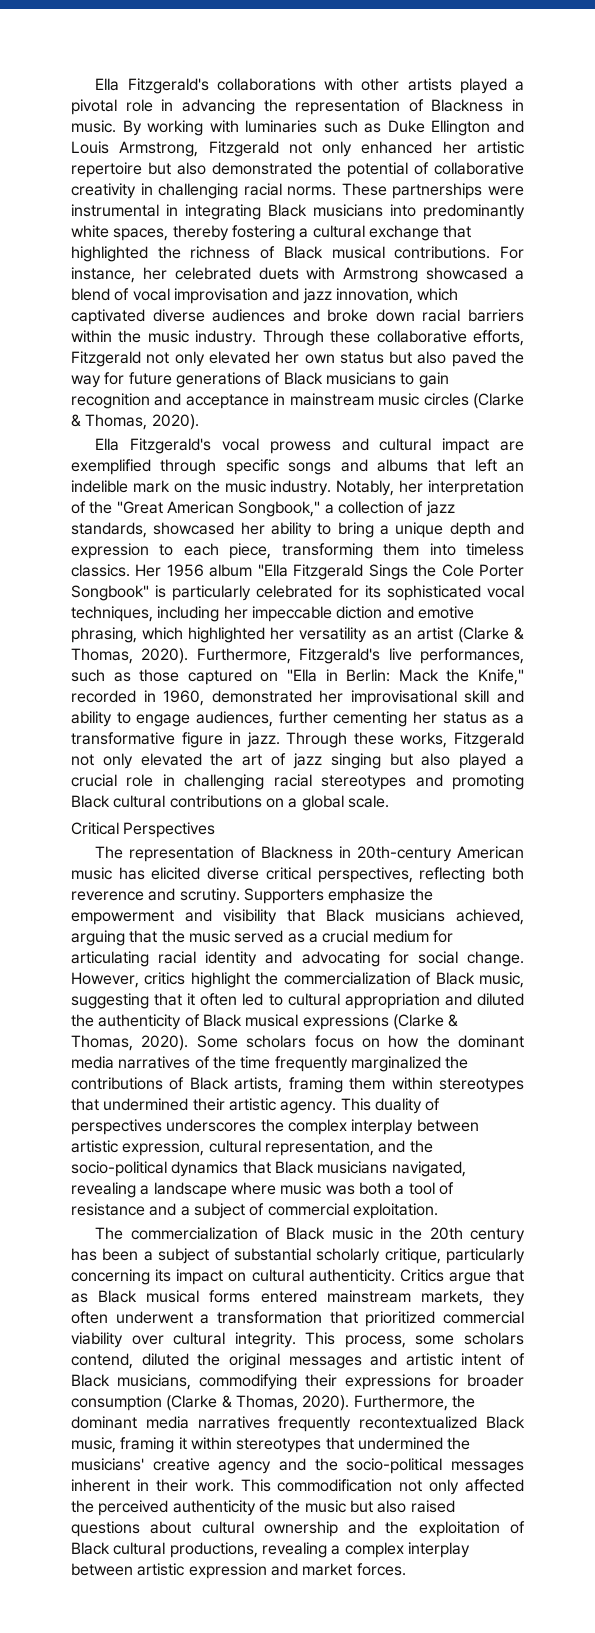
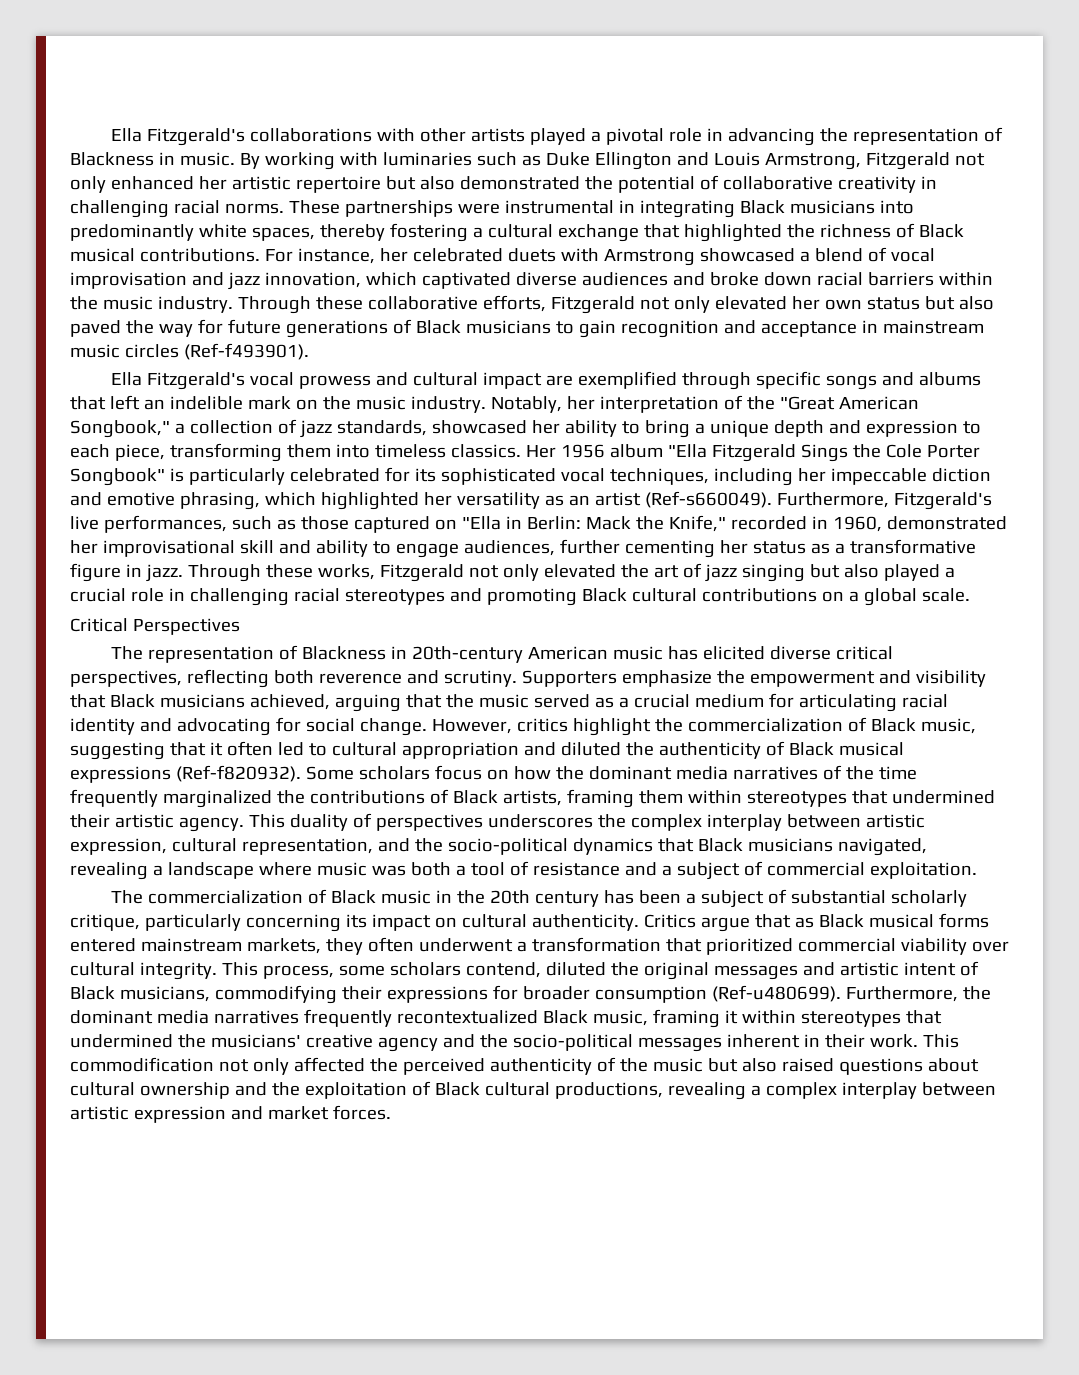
- Through these collaborative efforts, Fitzgerald not only elevated her own status but also paved the way for future generations of Black musicians to gain recognition and acceptance in mainstream music circles (Clarke & Thomas, 2020).
+ Through these collaborative efforts, Fitzgerald not only elevated her own status but also paved the way for future generations of Black musicians to gain recognition and acceptance in mainstream music circles (Ref-f493901).
- Her 1956 album "Ella Fitzgerald Sings the Cole Porter Songbook" is particularly celebrated for its sophisticated vocal techniques, including her impeccable diction and emotive phrasing, which highlighted her versatility as an artist (Clarke & Thomas, 2020).
+ Her 1956 album "Ella Fitzgerald Sings the Cole Porter Songbook" is particularly celebrated for its sophisticated vocal techniques, including her impeccable diction and emotive phrasing, which highlighted her versatility as an artist (Ref-s660049).
- However, critics highlight the commercialization of Black music, suggesting that it often led to cultural appropriation and diluted the authenticity of Black musical expressions (Clarke & Thomas, 2020).
+ However, critics highlight the commercialization of Black music, suggesting that it often led to cultural appropriation and diluted the authenticity of Black musical expressions (Ref-f820932).
- This process, some scholars contend, diluted the original messages and artistic intent of Black musicians, commodifying their expressions for broader consumption (Clarke & Thomas, 2020).
+ This process, some scholars contend, diluted the original messages and artistic intent of Black musicians, commodifying their expressions for broader consumption (Ref-u480699).

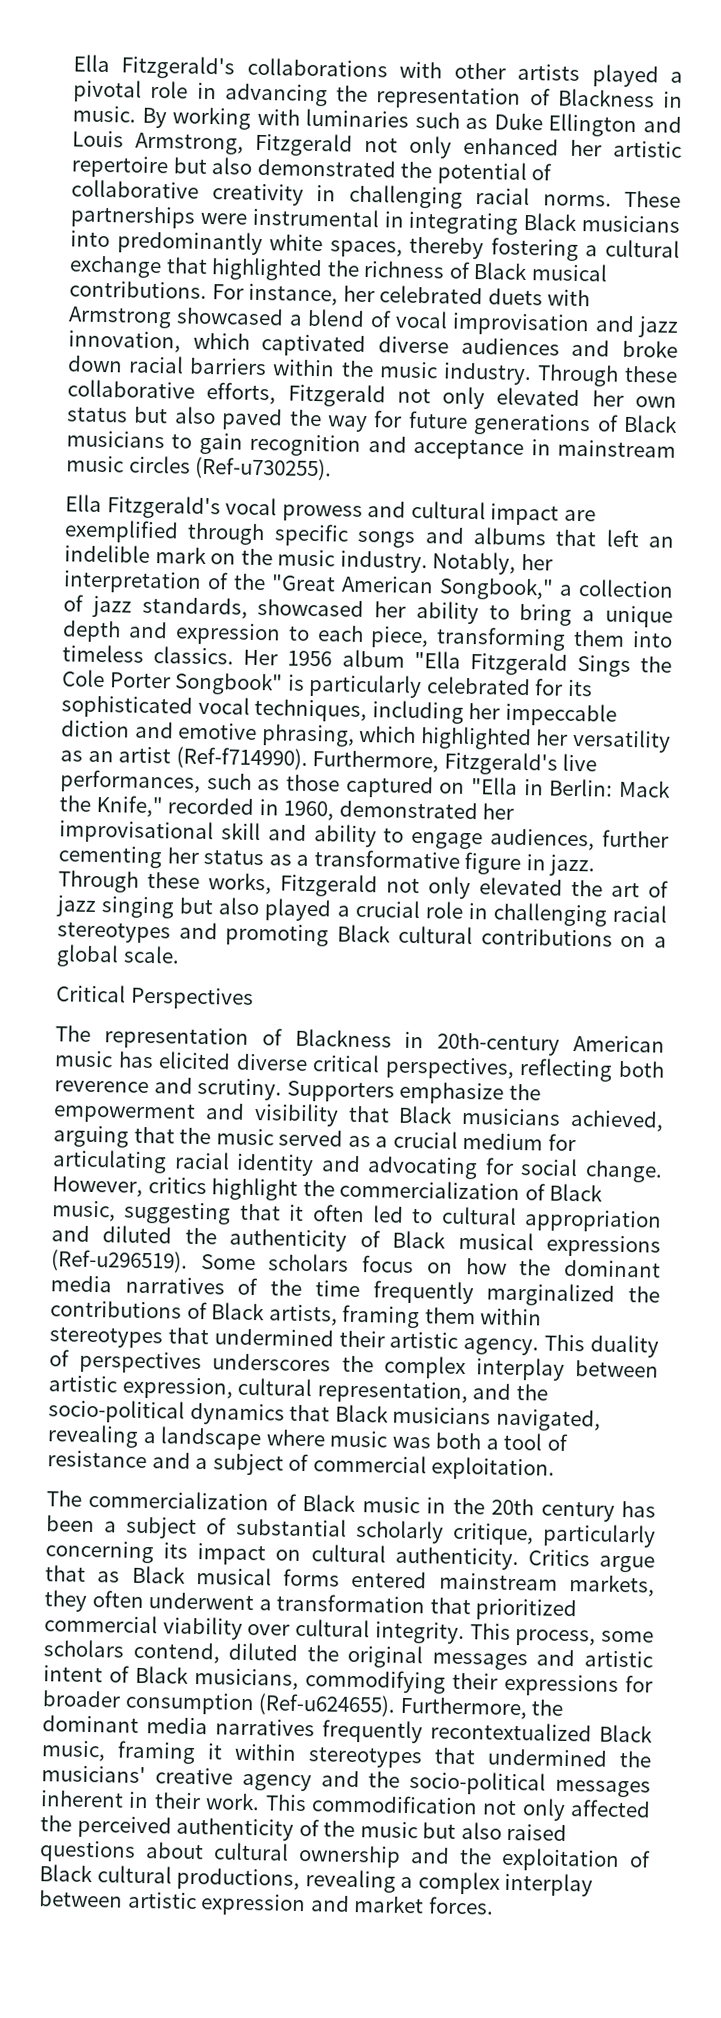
- Through these collaborative efforts, Fitzgerald not only elevated her own status but also paved the way for future generations of Black musicians to gain recognition and acceptance in mainstream music circles (Ref-f493901).
+ Through these collaborative efforts, Fitzgerald not only elevated her own status but also paved the way for future generations of Black musicians to gain recognition and acceptance in mainstream music circles (Ref-u730255).
- Her 1956 album "Ella Fitzgerald Sings the Cole Porter Songbook" is particularly celebrated for its sophisticated vocal techniques, including her impeccable diction and emotive phrasing, which highlighted her versatility as an artist (Ref-s660049).
+ Her 1956 album "Ella Fitzgerald Sings the Cole Porter Songbook" is particularly celebrated for its sophisticated vocal techniques, including her impeccable diction and emotive phrasing, which highlighted her versatility as an artist (Ref-f714990).
- However, critics highlight the commercialization of Black music, suggesting that it often led to cultural appropriation and diluted the authenticity of Black musical expressions (Ref-f820932).
+ However, critics highlight the commercialization of Black music, suggesting that it often led to cultural appropriation and diluted the authenticity of Black musical expressions (Ref-u296519).
- This process, some scholars contend, diluted the original messages and artistic intent of Black musicians, commodifying their expressions for broader consumption (Ref-u480699).
+ This process, some scholars contend, diluted the original messages and artistic intent of Black musicians, commodifying their expressions for broader consumption (Ref-u624655).

